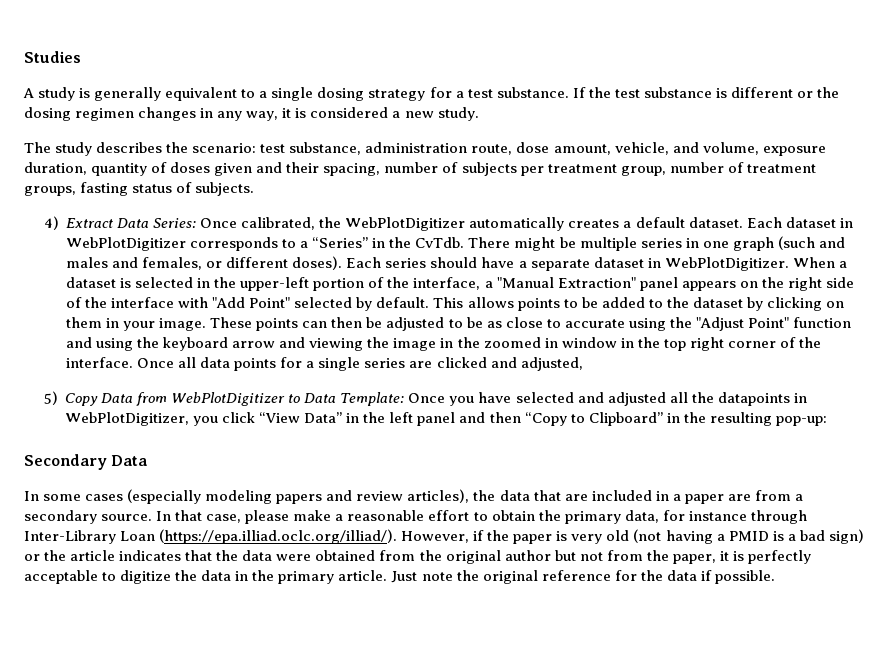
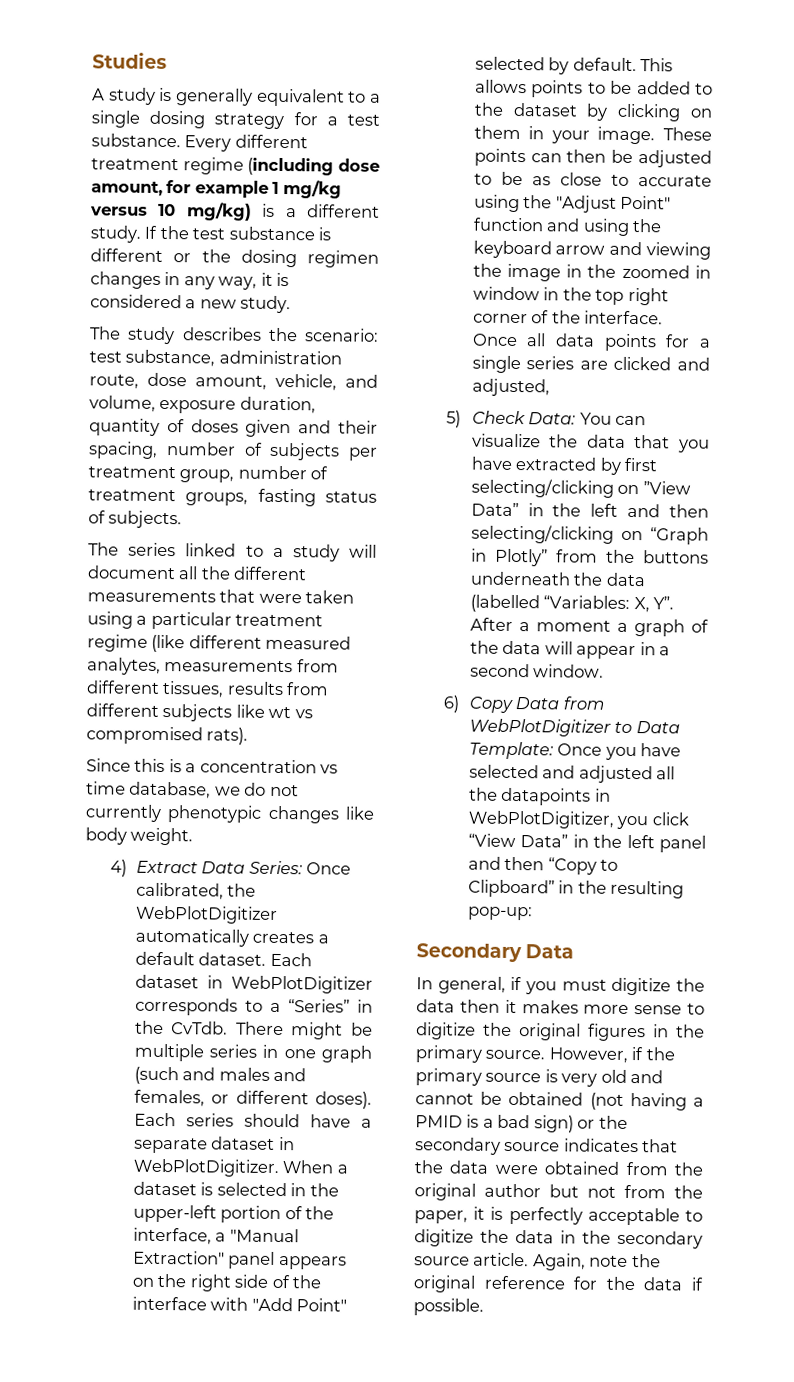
+ Every different treatment regime (including dose amount, for example 1 mg/kg versus 10 mg/kg) is a different study.
+ The series linked to a study will document all the different measurements that were taken using a particular treatment regime (like different measured analytes, measurements from different tissues, results from different subjects like wt vs compromised rats).
+ Since this is a concentration vs time database, we do not currently phenotypic changes like body weight.
- 5) Copy Data from WebPlotDigitizer to Data Template: Once you have selected and adjusted all the datapoints in WebPlotDigitizer, you click “View Data” in the left panel and then “Copy to Clipboard” in the resulting pop-up:
+ 5) Check Data: You can visualize the data that you have extracted by first selecting/clicking on ”View Data” in the left and then selecting/clicking on “Graph in Plotly” from the buttons underneath the data (labelled “Variables: X, Y”. After a moment a graph of the data will appear in a second window.
+ 6) Copy Data from WebPlotDigitizer to Data Template: Once you have selected and adjusted all the datapoints in WebPlotDigitizer, you click “View Data” in the left panel and then “Copy to Clipboard” in the resulting pop-up:
- In some cases (especially modeling papers and review articles), the data that are included in a paper are from a secondary source. In that case, please make a reasonable effort to obtain the primary data, for instance through Inter-Library Loan (https://epa.illiad.oclc.org/illiad/). However, if the paper is very old (not having a PMID is a bad sign) or the article indicates that the data were obtained from the original author but not from the paper, it is perfectly acceptable to digitize the data in the primary article. Just note the original reference for the data if possible.
+ In general, if you must digitize the data then it makes more sense to digitize the original figures in the primary source. However, if the primary source is very old and cannot be obtained (not having a PMID is a bad sign) or the secondary source indicates that the data were obtained from the original author but not from the paper, it is perfectly acceptable to digitize the data in the secondary source article. Again, note the original reference for the data if possible.

